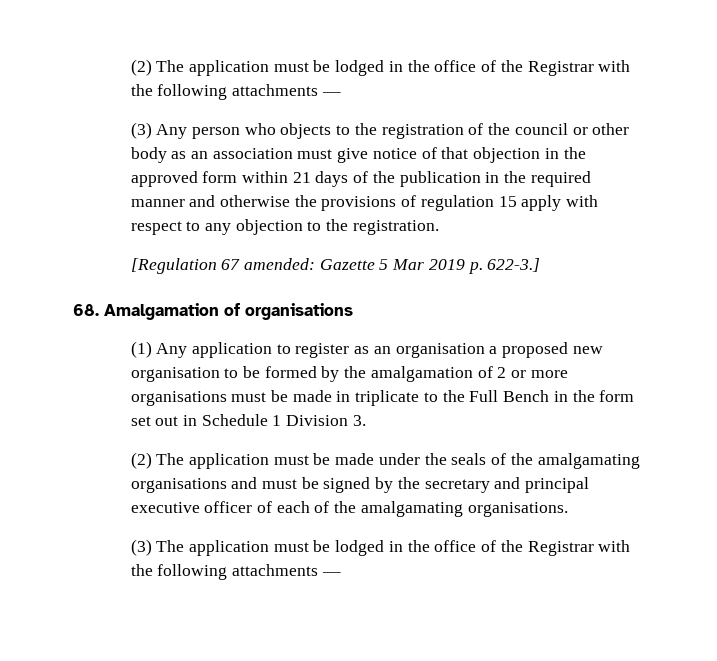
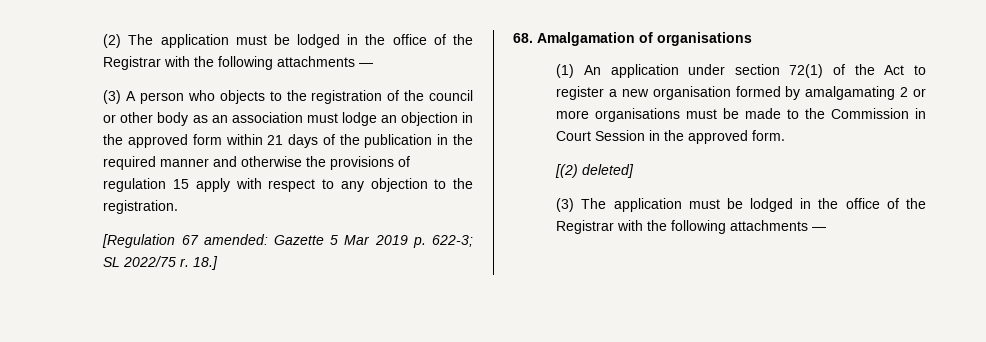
- (3) Any person who objects to the registration of the council or other body as an association must give notice of that objection in the approved form within 21 days of the publication in the required manner and otherwise the provisions of regulation 15 apply with respect to any objection to the registration.
+ (3) A person who objects to the registration of the council or other body as an association must lodge an objection in the approved form within 21 days of the publication in the required manner and otherwise the provisions of regulation 15 apply with respect to any objection to the registration.
- [Regulation 67 amended: Gazette 5 Mar 2019 p. 622-3.]
+ [Regulation 67 amended: Gazette 5 Mar 2019 p. 622-3; SL 2022/75 r. 18.]
- (1) Any application to register as an organisation a proposed new organisation to be formed by the amalgamation of 2 or more organisations must be made in triplicate to the Full Bench in the form set out in Schedule 1 Division 3.
- (2) The application must be made under the seals of the amalgamating organisations and must be signed by the secretary and principal executive officer of each of the amalgamating organisations.
+ (1) An application under section 72(1) of the Act to register a new organisation formed by amalgamating 2 or more organisations must be made to the Commission in Court Session in the approved form.
+ [(2) deleted]

